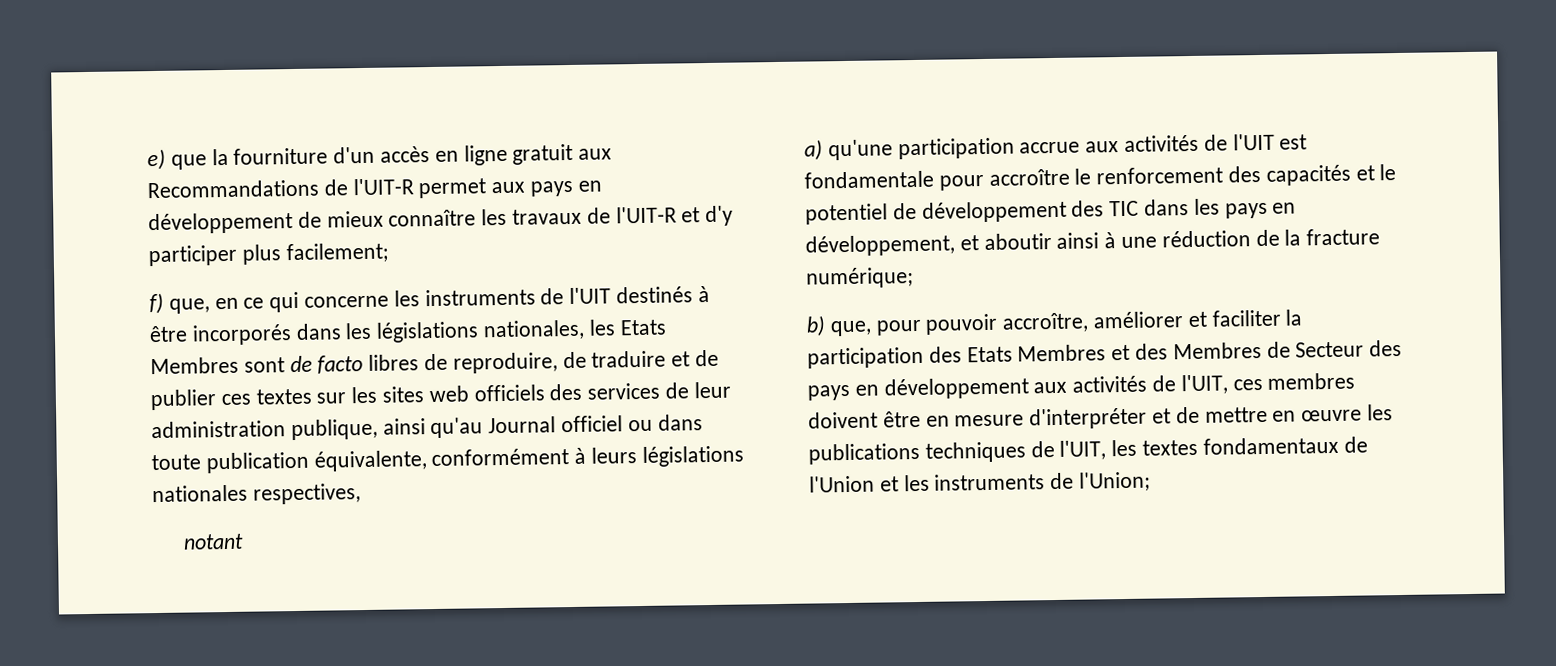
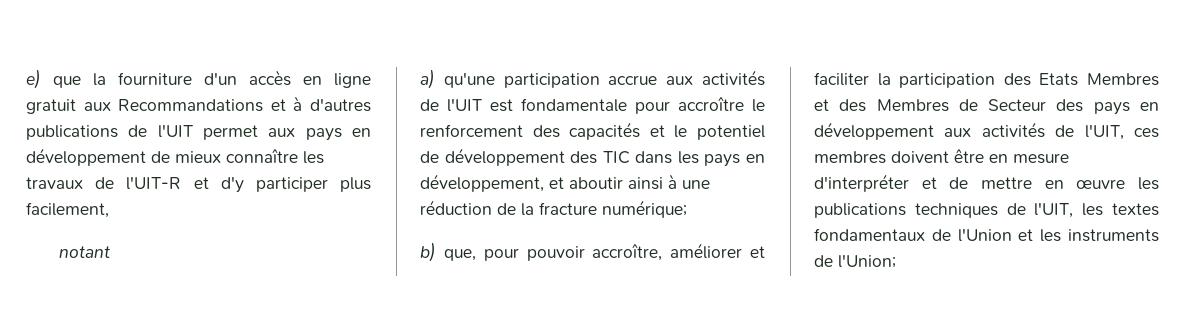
- e) que la fourniture d'un accès en ligne gratuit aux Recommandations de l'UIT-R permet aux pays en développement de mieux connaître les travaux de l'UIT-R et d'y participer plus facilement;
- f) que, en ce qui concerne les instruments de l'UIT destinés à être incorporés dans les législations nationales, les Etats Membres sont de facto libres de reproduire, de traduire et de publier ces textes sur les sites web officiels des services de leur administration publique, ainsi qu'au Journal officiel ou dans toute publication équivalente, conformément à leurs législations nationales respectives,
+ e) que la fourniture d'un accès en ligne gratuit aux Recommandations et à d'autres publications de l'UIT permet aux pays en développement de mieux connaître les travaux de l'UIT-R et d'y participer plus facilement,

